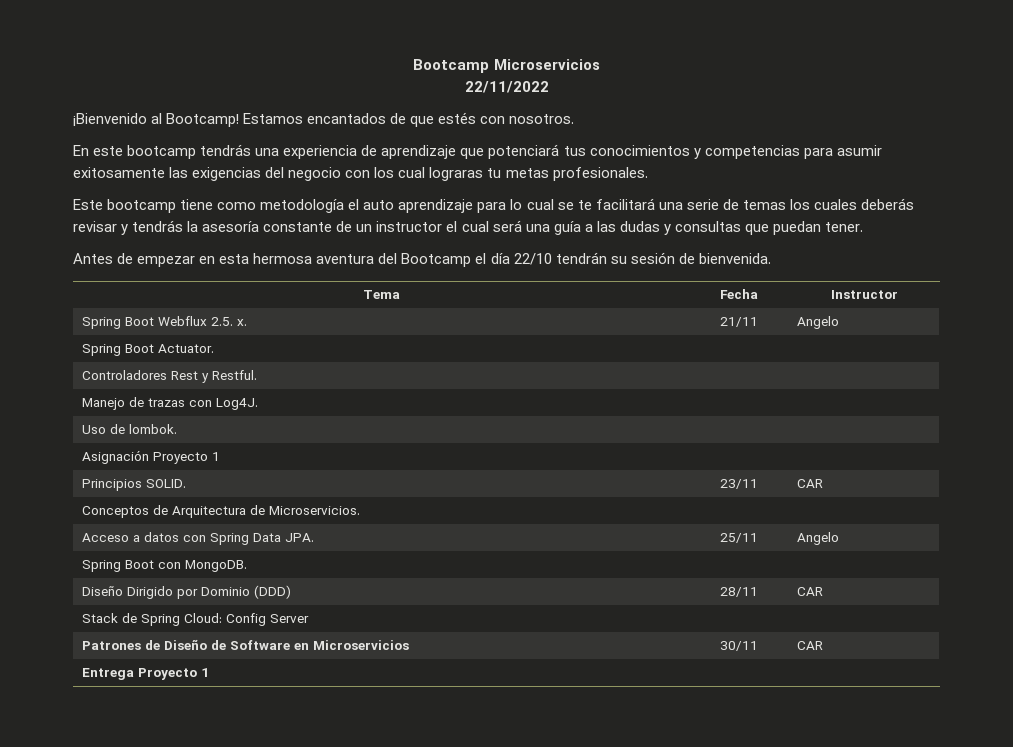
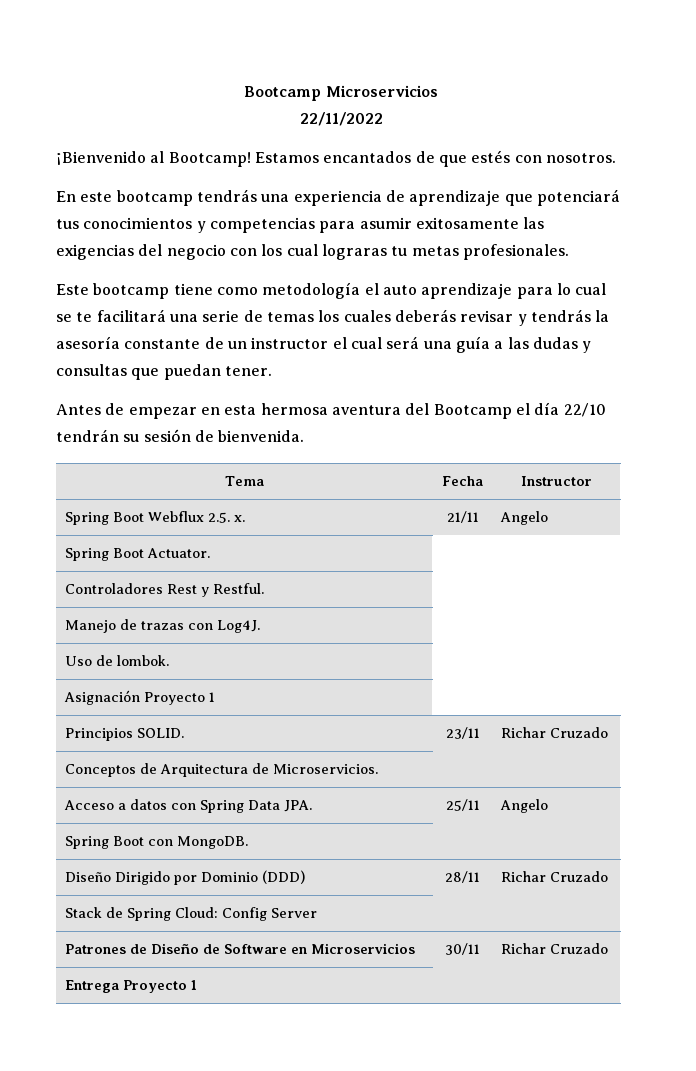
- Principios SOLID. | 23/11 | CAR
+ Principios SOLID. | 23/11 | Richar Cruzado
- Diseño Dirigido por Dominio (DDD) | 28/11 | CAR
+ Diseño Dirigido por Dominio (DDD) | 28/11 | Richar Cruzado
- Patrones de Diseño de Software en Microservicios | 30/11 | CAR
+ Patrones de Diseño de Software en Microservicios | 30/11 | Richar Cruzado

